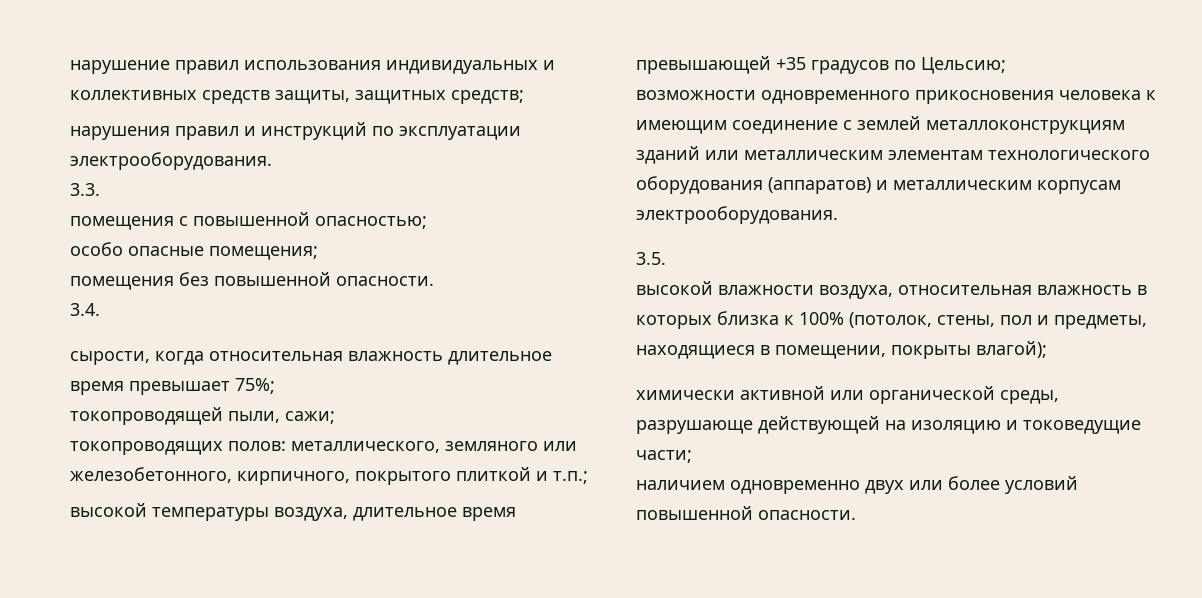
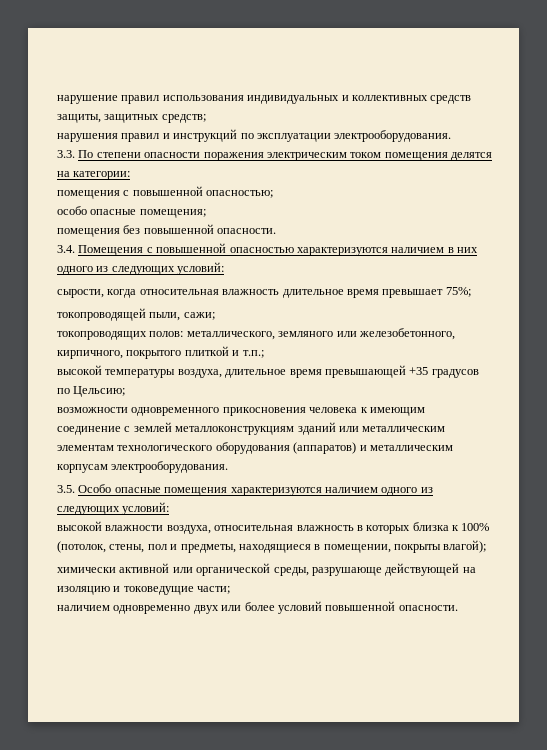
- 3.3.
+ 3.3. По степени опасности поражения электрическим током помещения делятся на категории:
- 3.4.
+ 3.4. Помещения с повышенной опасностью характеризуются наличием в них одного из следующих условий:
- 3.5.
+ 3.5. Особо опасные помещения характеризуются наличием одного из следующих условий:

